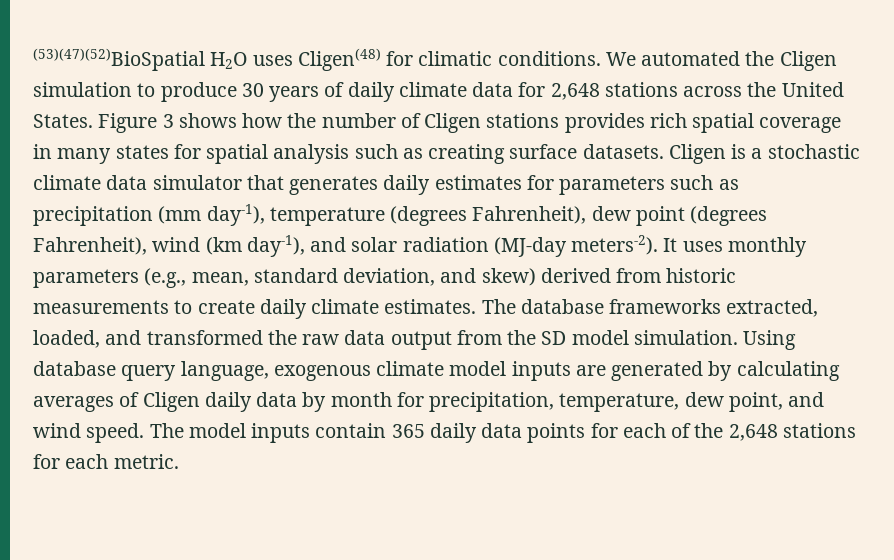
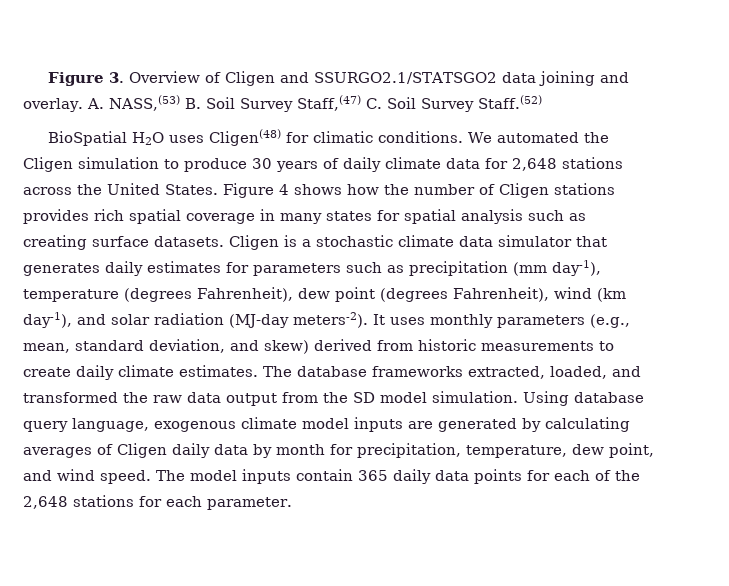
- (53)(47)(52)BioSpatial H2O uses Cligen(48) for climatic conditions.
+ Figure 3. Overview of Cligen and SSURGO2.1/STATSGO2 data joining and overlay. A. NASS,(53) B. Soil Survey Staff,(47) C. Soil Survey Staff.(52)
+ BioSpatial H2O uses Cligen(48) for climatic conditions.
- Figure 3 shows how the number of Cligen stations provides rich spatial coverage in many states for spatial analysis such as creating surface datasets.
+ Figure 4 shows how the number of Cligen stations provides rich spatial coverage in many states for spatial analysis such as creating surface datasets.
- The model inputs contain 365 daily data points for each of the 2,648 stations for each metric.
+ The model inputs contain 365 daily data points for each of the 2,648 stations for each parameter.

